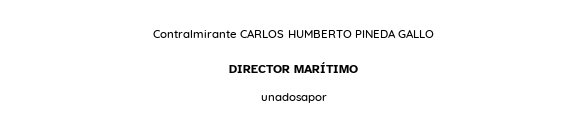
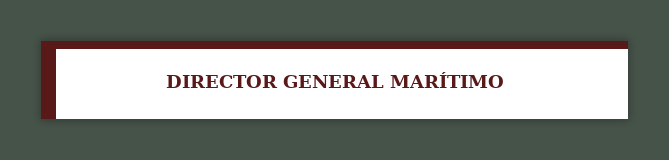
- Contralmirante CARLOS HUMBERTO PINEDA GALLO
- DIRECTOR MARÍTIMO
+ DIRECTOR GENERAL MARÍTIMO
- unadosapor

